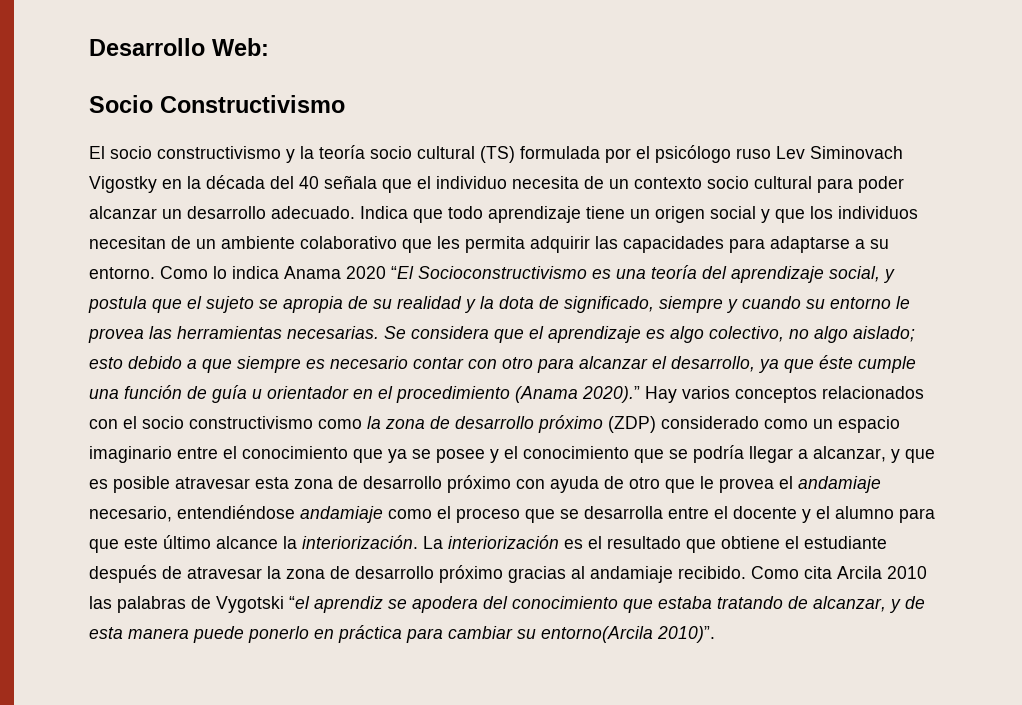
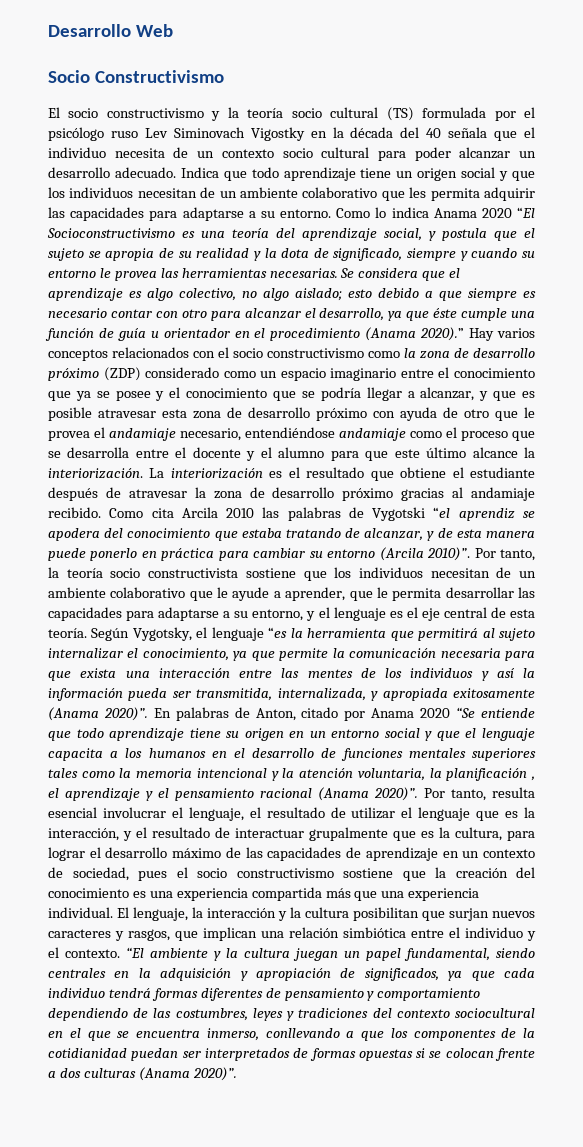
- Desarrollo Web:
+ Desarrollo Web
- Como cita Arcila 2010 las palabras de Vygotski “el aprendiz se apodera del conocimiento que estaba tratando de alcanzar, y de esta manera puede ponerlo en práctica para cambiar su entorno(Arcila 2010)”.
+ Como cita Arcila 2010 las palabras de Vygotski “el aprendiz se apodera del conocimiento que estaba tratando de alcanzar, y de esta manera puede ponerlo en práctica para cambiar su entorno (Arcila 2010)”. Por tanto, la teoría socio constructivista sostiene que los individuos necesitan de un ambiente colaborativo que le ayude a aprender, que le permita desarrollar las capacidades para adaptarse a su entorno, y el lenguaje es el eje central de esta teoría. Según Vygotsky, el lenguaje “es la herramienta que permitirá al sujeto internalizar el conocimiento, ya que permite la comunicación necesaria para que exista una interacción entre las mentes de los individuos y así la información pueda ser transmitida, internalizada, y apropiada exitosamente (Anama 2020)”. En palabras de Anton, citado por Anama 2020 “Se entiende que todo aprendizaje tiene su origen en un entorno social y que el lenguaje capacita a los humanos en el desarrollo de funciones mentales superiores tales como la memoria intencional y la atención voluntaria, la planificación , el aprendizaje y el pensamiento racional (Anama 2020)”. Por tanto, resulta esencial involucrar el lenguaje, el resultado de utilizar el lenguaje que es la interacción, y el resultado de interactuar grupalmente que es la cultura, para lograr el desarrollo máximo de las capacidades de aprendizaje en un contexto de sociedad, pues el socio constructivismo sostiene que la creación del conocimiento es una experiencia compartida más que una experiencia individual. El lenguaje, la interacción y la cultura posibilitan que surjan nuevos caracteres y rasgos, que implican una relación simbiótica entre el individuo y el contexto. “El ambiente y la cultura juegan un papel fundamental, siendo centrales en la adquisición y apropiación de significados, ya que cada individuo tendrá formas diferentes de pensamiento y comportamiento dependiendo de las costumbres, leyes y tradiciones del contexto sociocultural en el que se encuentra inmerso, conllevando a que los componentes de la cotidianidad puedan ser interpretados de formas opuestas si se colocan frente a dos culturas (Anama 2020)”.

